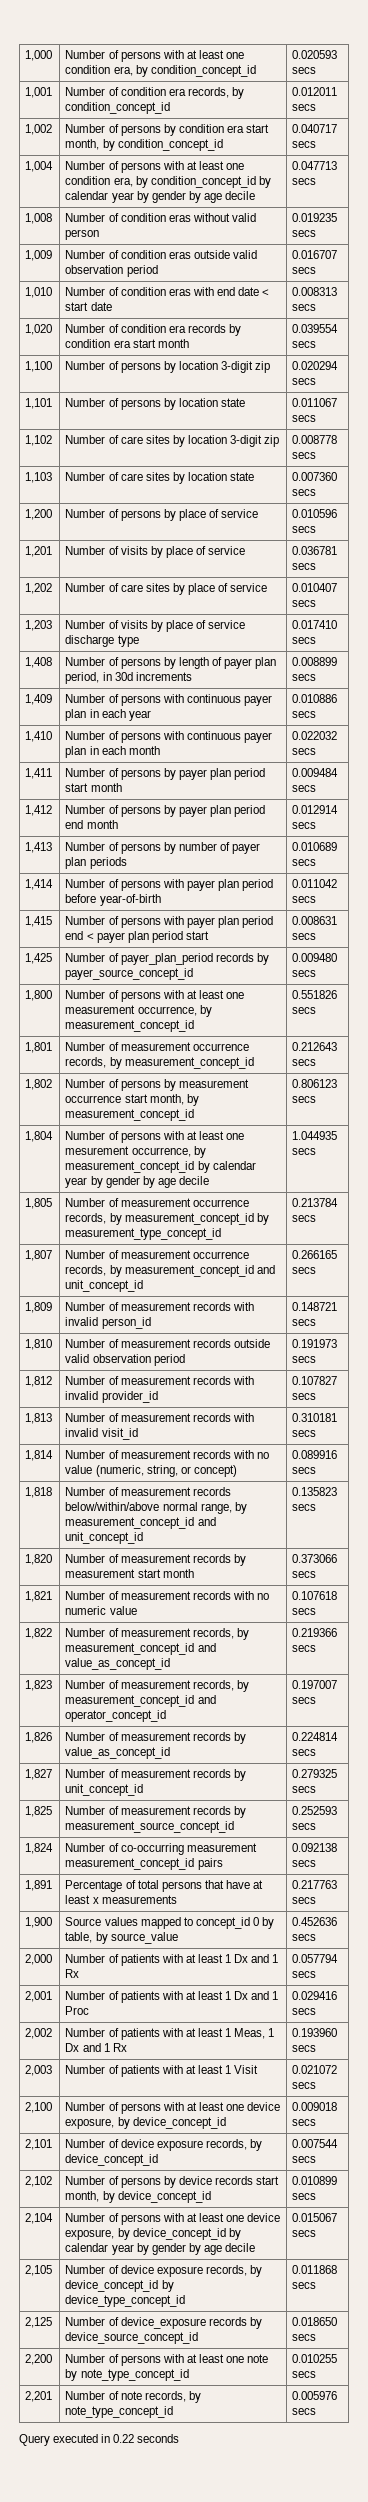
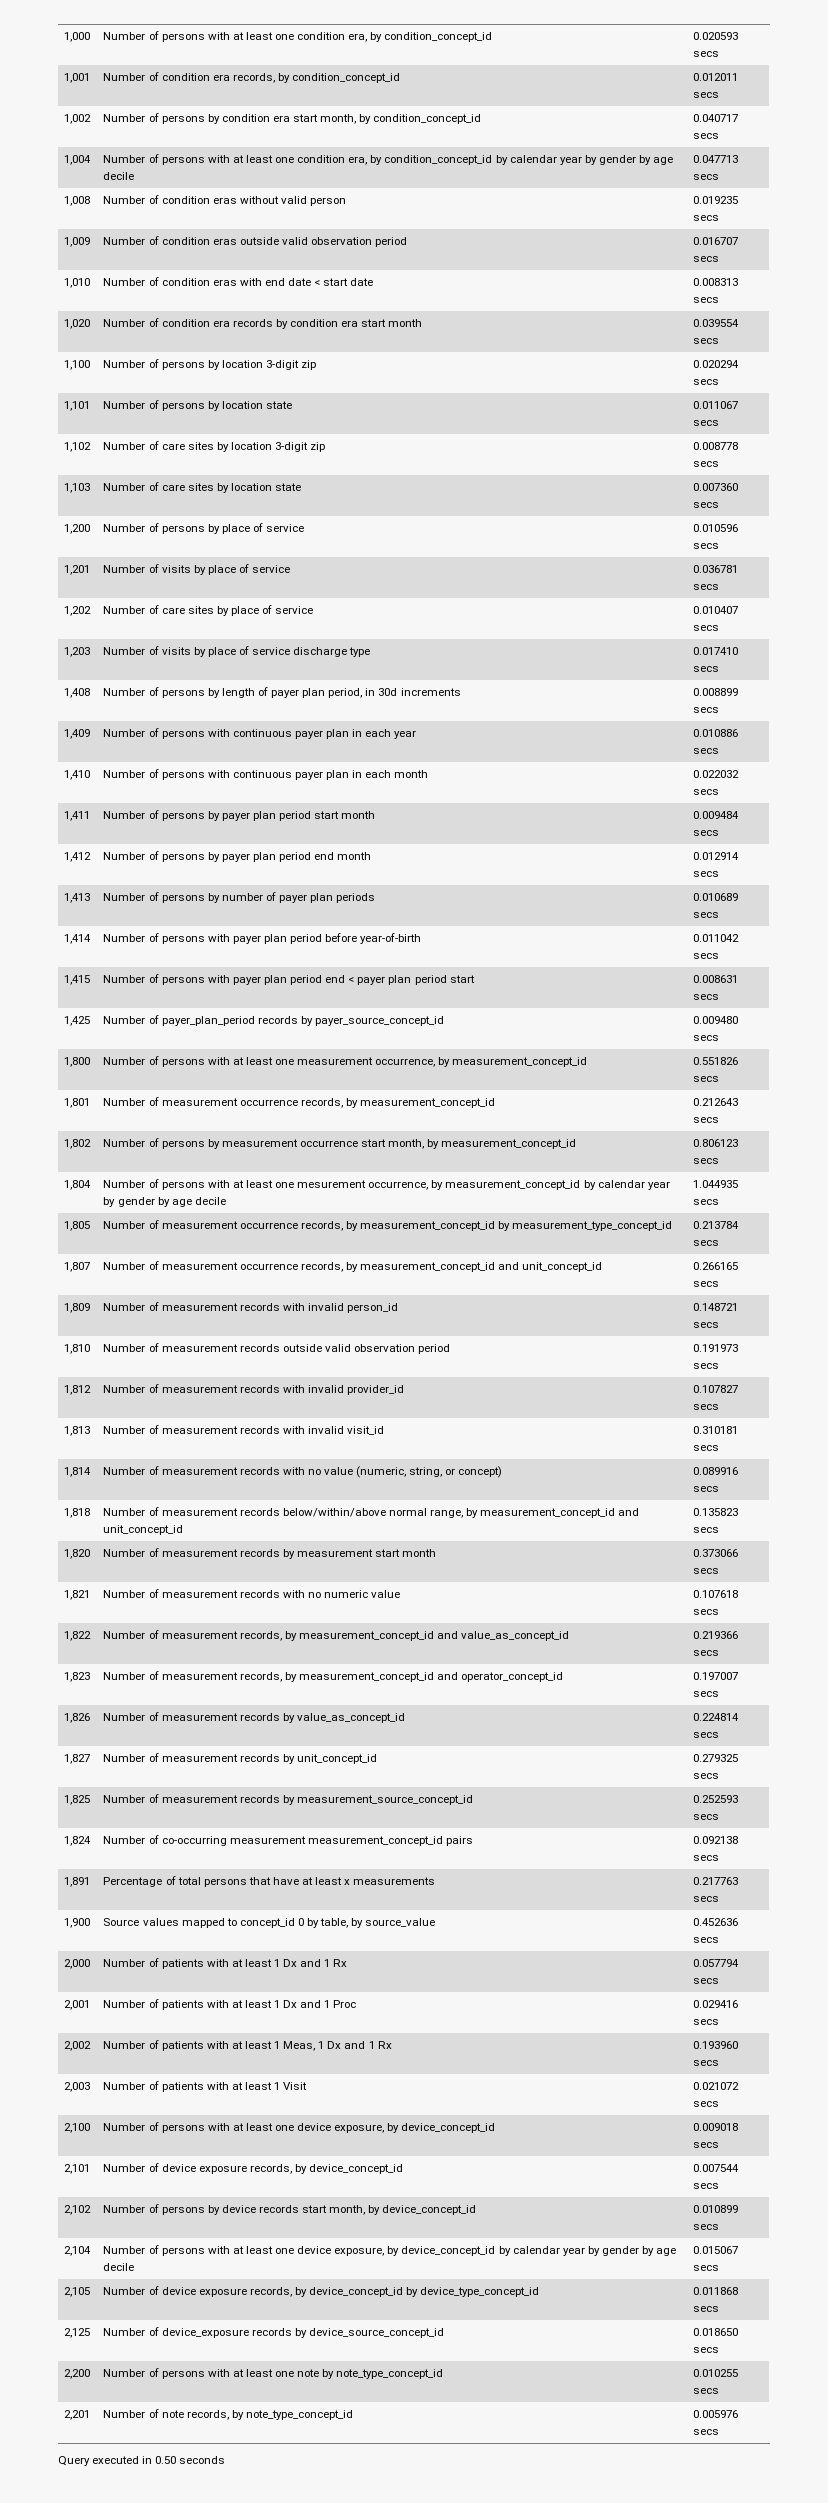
- Query executed in 0.22 seconds
+ Query executed in 0.50 seconds

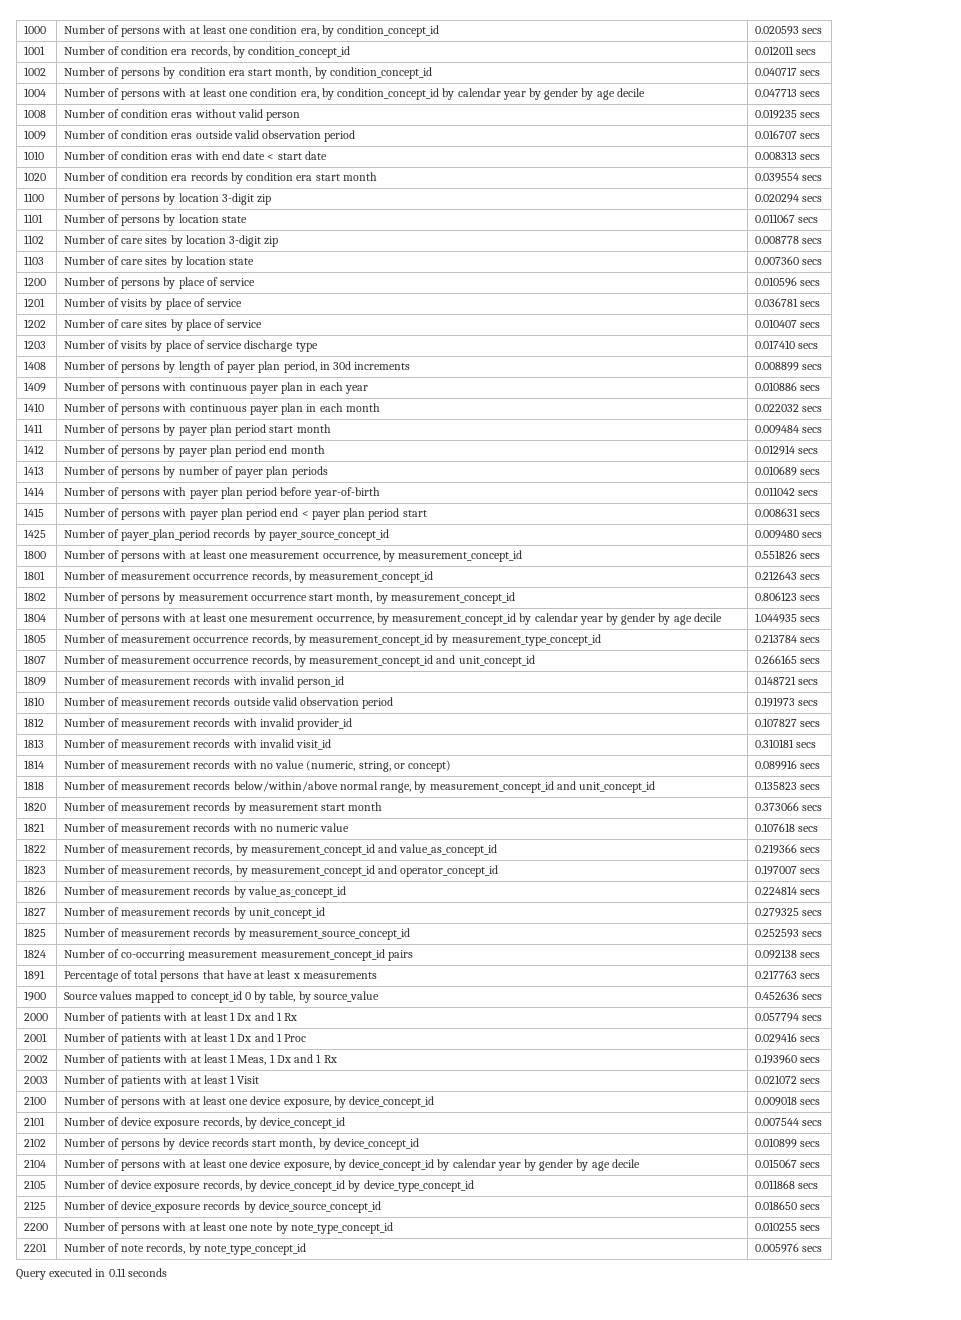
- 1,000 | Number of persons with at least one condition era, by condition_concept_id | 0.020593 secs
+ 1000 | Number of persons with at least one condition era, by condition_concept_id | 0.020593 secs
- 1,001 | Number of condition era records, by condition_concept_id | 0.012011 secs
+ 1001 | Number of condition era records, by condition_concept_id | 0.012011 secs
- 1,002 | Number of persons by condition era start month, by condition_concept_id | 0.040717 secs
+ 1002 | Number of persons by condition era start month, by condition_concept_id | 0.040717 secs
- 1,004 | Number of persons with at least one condition era, by condition_concept_id by calendar year by gender by age decile | 0.047713 secs
+ 1004 | Number of persons with at least one condition era, by condition_concept_id by calendar year by gender by age decile | 0.047713 secs
- 1,008 | Number of condition eras without valid person | 0.019235 secs
+ 1008 | Number of condition eras without valid person | 0.019235 secs
- 1,009 | Number of condition eras outside valid observation period | 0.016707 secs
+ 1009 | Number of condition eras outside valid observation period | 0.016707 secs
- 1,010 | Number of condition eras with end date < start date | 0.008313 secs
+ 1010 | Number of condition eras with end date < start date | 0.008313 secs
- 1,020 | Number of condition era records by condition era start month | 0.039554 secs
+ 1020 | Number of condition era records by condition era start month | 0.039554 secs
- 1,100 | Number of persons by location 3-digit zip | 0.020294 secs
+ 1100 | Number of persons by location 3-digit zip | 0.020294 secs
- 1,101 | Number of persons by location state | 0.011067 secs
+ 1101 | Number of persons by location state | 0.011067 secs
- 1,102 | Number of care sites by location 3-digit zip | 0.008778 secs
+ 1102 | Number of care sites by location 3-digit zip | 0.008778 secs
- 1,103 | Number of care sites by location state | 0.007360 secs
+ 1103 | Number of care sites by location state | 0.007360 secs
- 1,200 | Number of persons by place of service | 0.010596 secs
+ 1200 | Number of persons by place of service | 0.010596 secs
- 1,201 | Number of visits by place of service | 0.036781 secs
+ 1201 | Number of visits by place of service | 0.036781 secs
- 1,202 | Number of care sites by place of service | 0.010407 secs
+ 1202 | Number of care sites by place of service | 0.010407 secs
- 1,203 | Number of visits by place of service discharge type | 0.017410 secs
+ 1203 | Number of visits by place of service discharge type | 0.017410 secs
- 1,408 | Number of persons by length of payer plan period, in 30d increments | 0.008899 secs
+ 1408 | Number of persons by length of payer plan period, in 30d increments | 0.008899 secs
- 1,409 | Number of persons with continuous payer plan in each year | 0.010886 secs
+ 1409 | Number of persons with continuous payer plan in each year | 0.010886 secs
- 1,410 | Number of persons with continuous payer plan in each month | 0.022032 secs
+ 1410 | Number of persons with continuous payer plan in each month | 0.022032 secs
- 1,411 | Number of persons by payer plan period start month | 0.009484 secs
+ 1411 | Number of persons by payer plan period start month | 0.009484 secs
- 1,412 | Number of persons by payer plan period end month | 0.012914 secs
+ 1412 | Number of persons by payer plan period end month | 0.012914 secs
- 1,413 | Number of persons by number of payer plan periods | 0.010689 secs
+ 1413 | Number of persons by number of payer plan periods | 0.010689 secs
- 1,414 | Number of persons with payer plan period before year-of-birth | 0.011042 secs
+ 1414 | Number of persons with payer plan period before year-of-birth | 0.011042 secs
- 1,415 | Number of persons with payer plan period end < payer plan period start | 0.008631 secs
+ 1415 | Number of persons with payer plan period end < payer plan period start | 0.008631 secs
- 1,425 | Number of payer_plan_period records by payer_source_concept_id | 0.009480 secs
+ 1425 | Number of payer_plan_period records by payer_source_concept_id | 0.009480 secs
- 1,800 | Number of persons with at least one measurement occurrence, by measurement_concept_id | 0.551826 secs
+ 1800 | Number of persons with at least one measurement occurrence, by measurement_concept_id | 0.551826 secs
- 1,801 | Number of measurement occurrence records, by measurement_concept_id | 0.212643 secs
+ 1801 | Number of measurement occurrence records, by measurement_concept_id | 0.212643 secs
- 1,802 | Number of persons by measurement occurrence start month, by measurement_concept_id | 0.806123 secs
+ 1802 | Number of persons by measurement occurrence start month, by measurement_concept_id | 0.806123 secs
- 1,804 | Number of persons with at least one mesurement occurrence, by measurement_concept_id by calendar year by gender by age decile | 1.044935 secs
+ 1804 | Number of persons with at least one mesurement occurrence, by measurement_concept_id by calendar year by gender by age decile | 1.044935 secs
- 1,805 | Number of measurement occurrence records, by measurement_concept_id by measurement_type_concept_id | 0.213784 secs
+ 1805 | Number of measurement occurrence records, by measurement_concept_id by measurement_type_concept_id | 0.213784 secs
- 1,807 | Number of measurement occurrence records, by measurement_concept_id and unit_concept_id | 0.266165 secs
+ 1807 | Number of measurement occurrence records, by measurement_concept_id and unit_concept_id | 0.266165 secs
- 1,809 | Number of measurement records with invalid person_id | 0.148721 secs
+ 1809 | Number of measurement records with invalid person_id | 0.148721 secs
- 1,810 | Number of measurement records outside valid observation period | 0.191973 secs
+ 1810 | Number of measurement records outside valid observation period | 0.191973 secs
- 1,812 | Number of measurement records with invalid provider_id | 0.107827 secs
+ 1812 | Number of measurement records with invalid provider_id | 0.107827 secs
- 1,813 | Number of measurement records with invalid visit_id | 0.310181 secs
+ 1813 | Number of measurement records with invalid visit_id | 0.310181 secs
- 1,814 | Number of measurement records with no value (numeric, string, or concept) | 0.089916 secs
+ 1814 | Number of measurement records with no value (numeric, string, or concept) | 0.089916 secs
- 1,818 | Number of measurement records below/within/above normal range, by measurement_concept_id and unit_concept_id | 0.135823 secs
+ 1818 | Number of measurement records below/within/above normal range, by measurement_concept_id and unit_concept_id | 0.135823 secs
- 1,820 | Number of measurement records by measurement start month | 0.373066 secs
+ 1820 | Number of measurement records by measurement start month | 0.373066 secs
- 1,821 | Number of measurement records with no numeric value | 0.107618 secs
+ 1821 | Number of measurement records with no numeric value | 0.107618 secs
- 1,822 | Number of measurement records, by measurement_concept_id and value_as_concept_id | 0.219366 secs
+ 1822 | Number of measurement records, by measurement_concept_id and value_as_concept_id | 0.219366 secs
- 1,823 | Number of measurement records, by measurement_concept_id and operator_concept_id | 0.197007 secs
+ 1823 | Number of measurement records, by measurement_concept_id and operator_concept_id | 0.197007 secs
- 1,826 | Number of measurement records by value_as_concept_id | 0.224814 secs
+ 1826 | Number of measurement records by value_as_concept_id | 0.224814 secs
- 1,827 | Number of measurement records by unit_concept_id | 0.279325 secs
+ 1827 | Number of measurement records by unit_concept_id | 0.279325 secs
- 1,825 | Number of measurement records by measurement_source_concept_id | 0.252593 secs
+ 1825 | Number of measurement records by measurement_source_concept_id | 0.252593 secs
- 1,824 | Number of co-occurring measurement measurement_concept_id pairs | 0.092138 secs
+ 1824 | Number of co-occurring measurement measurement_concept_id pairs | 0.092138 secs
- 1,891 | Percentage of total persons that have at least x measurements | 0.217763 secs
+ 1891 | Percentage of total persons that have at least x measurements | 0.217763 secs
- 1,900 | Source values mapped to concept_id 0 by table, by source_value | 0.452636 secs
+ 1900 | Source values mapped to concept_id 0 by table, by source_value | 0.452636 secs
- 2,000 | Number of patients with at least 1 Dx and 1 Rx | 0.057794 secs
+ 2000 | Number of patients with at least 1 Dx and 1 Rx | 0.057794 secs
- 2,001 | Number of patients with at least 1 Dx and 1 Proc | 0.029416 secs
+ 2001 | Number of patients with at least 1 Dx and 1 Proc | 0.029416 secs
- 2,002 | Number of patients with at least 1 Meas, 1 Dx and 1 Rx | 0.193960 secs
+ 2002 | Number of patients with at least 1 Meas, 1 Dx and 1 Rx | 0.193960 secs
- 2,003 | Number of patients with at least 1 Visit | 0.021072 secs
+ 2003 | Number of patients with at least 1 Visit | 0.021072 secs
- 2,100 | Number of persons with at least one device exposure, by device_concept_id | 0.009018 secs
+ 2100 | Number of persons with at least one device exposure, by device_concept_id | 0.009018 secs
- 2,101 | Number of device exposure records, by device_concept_id | 0.007544 secs
+ 2101 | Number of device exposure records, by device_concept_id | 0.007544 secs
- 2,102 | Number of persons by device records start month, by device_concept_id | 0.010899 secs
+ 2102 | Number of persons by device records start month, by device_concept_id | 0.010899 secs
- 2,104 | Number of persons with at least one device exposure, by device_concept_id by calendar year by gender by age decile | 0.015067 secs
+ 2104 | Number of persons with at least one device exposure, by device_concept_id by calendar year by gender by age decile | 0.015067 secs
- 2,105 | Number of device exposure records, by device_concept_id by device_type_concept_id | 0.011868 secs
+ 2105 | Number of device exposure records, by device_concept_id by device_type_concept_id | 0.011868 secs
- 2,125 | Number of device_exposure records by device_source_concept_id | 0.018650 secs
+ 2125 | Number of device_exposure records by device_source_concept_id | 0.018650 secs
- 2,200 | Number of persons with at least one note by note_type_concept_id | 0.010255 secs
+ 2200 | Number of persons with at least one note by note_type_concept_id | 0.010255 secs
- 2,201 | Number of note records, by note_type_concept_id | 0.005976 secs
+ 2201 | Number of note records, by note_type_concept_id | 0.005976 secs
- Query executed in 0.50 seconds
+ Query executed in 0.11 seconds

